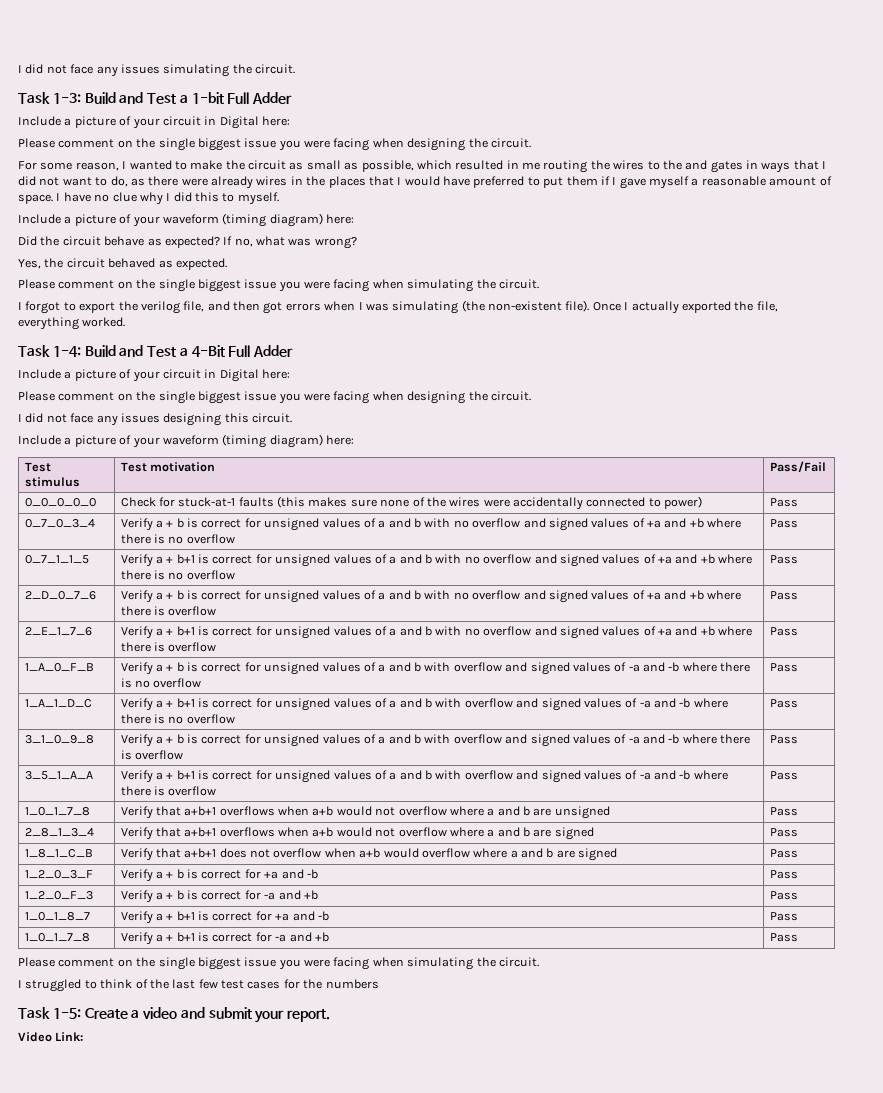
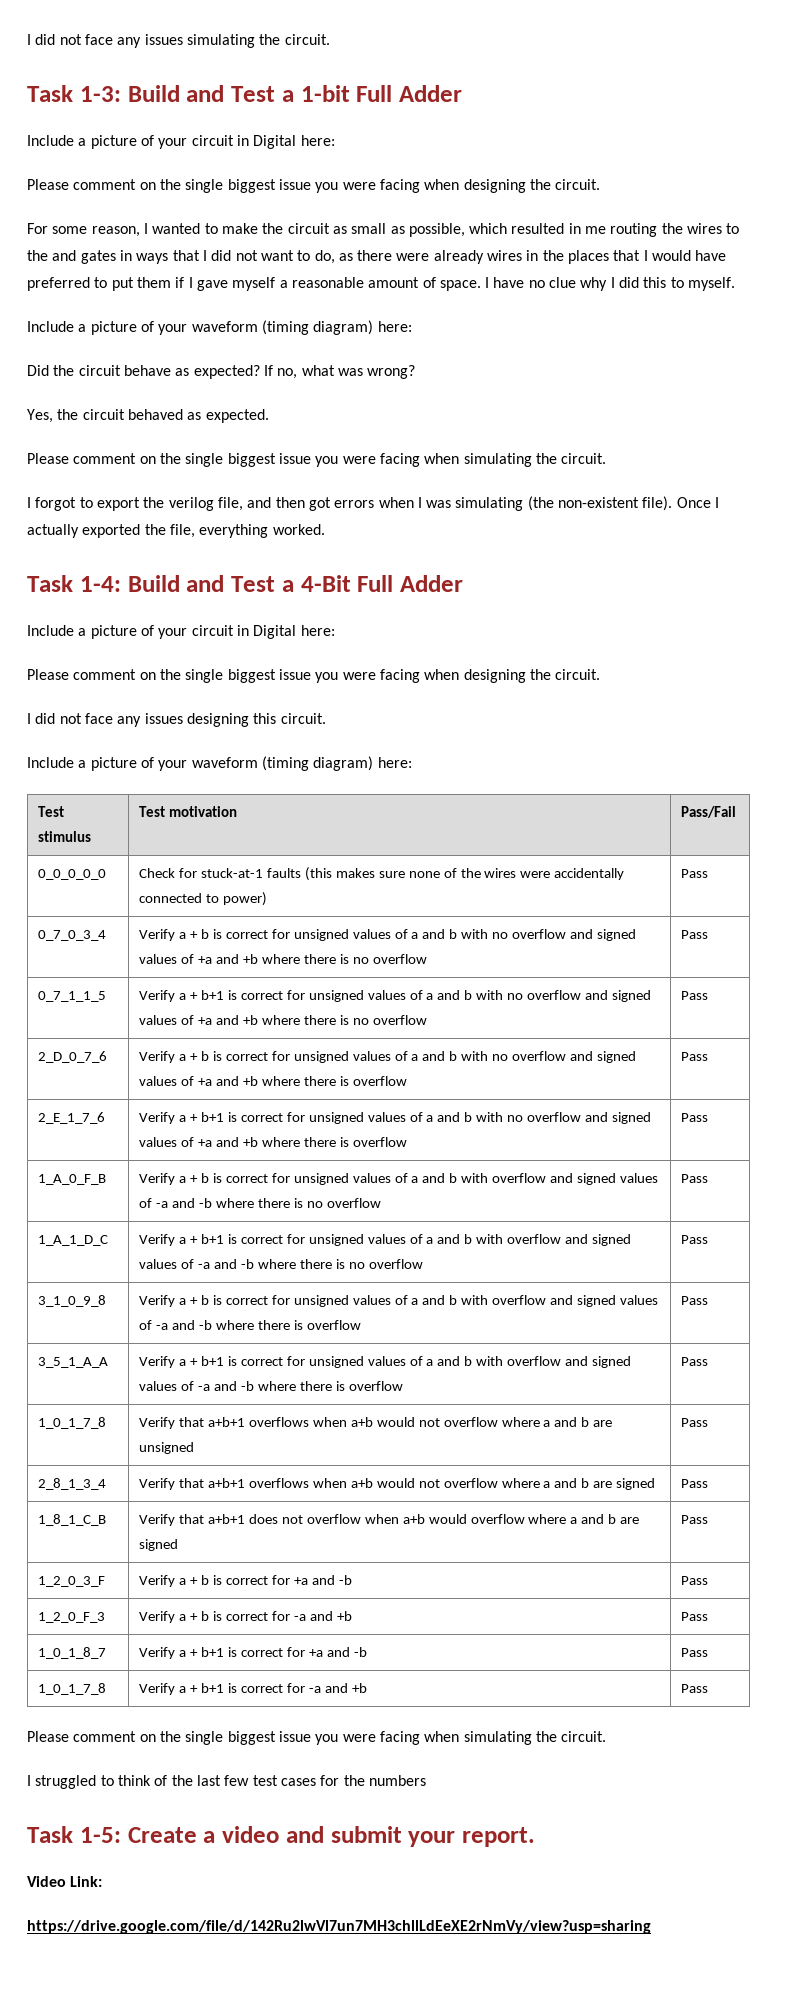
+ https://drive.google.com/file/d/142Ru2lwVl7un7MH3chllLdEeXE2rNmVy/view?usp=sharing

